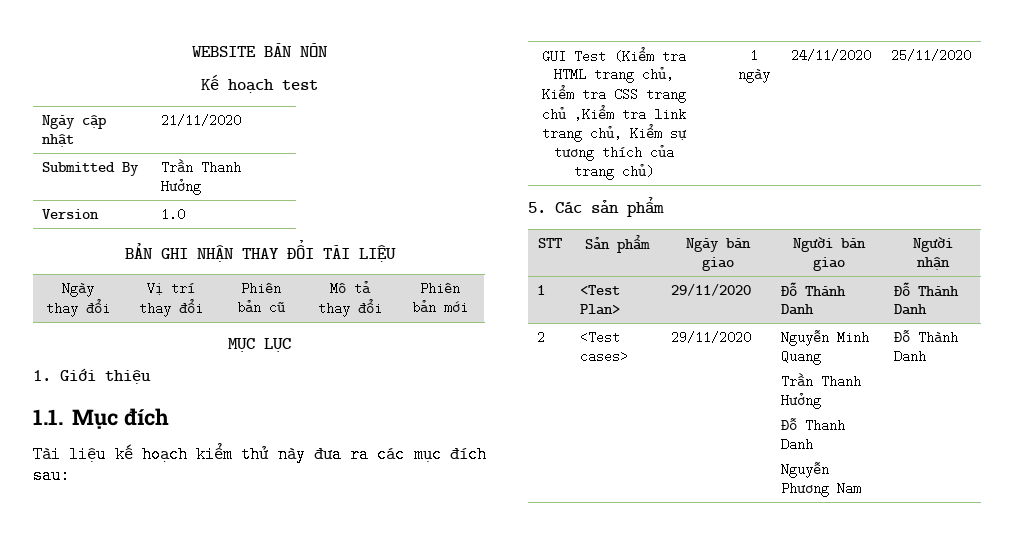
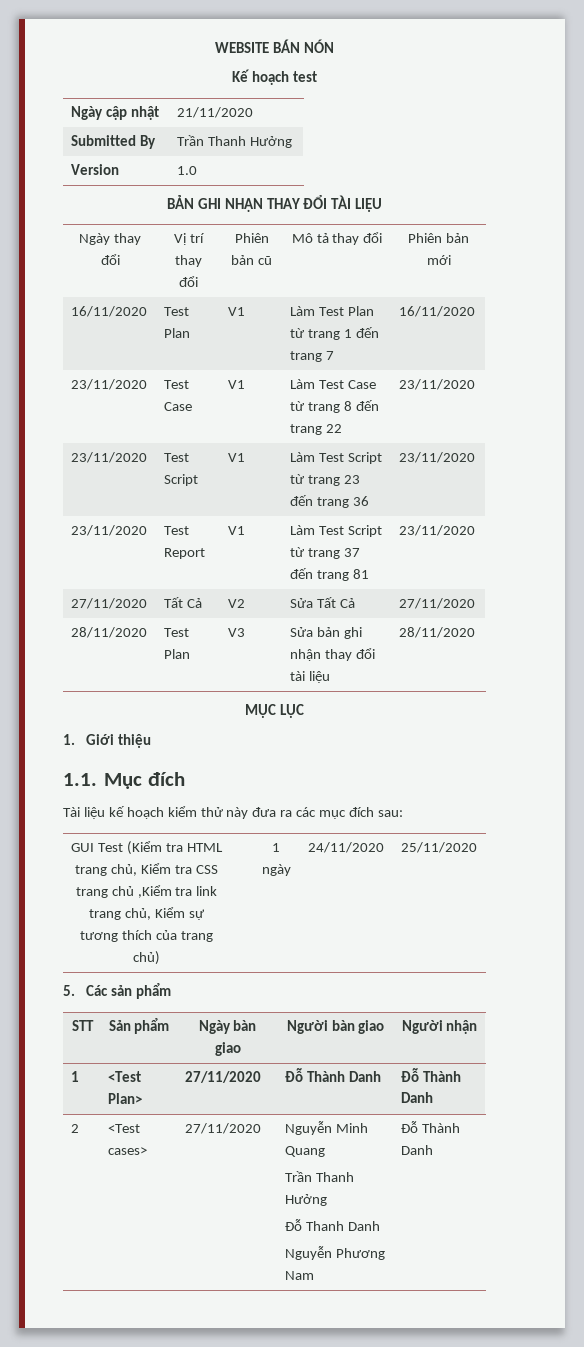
+ 16/11/2020 | Test Plan | V1 | Làm Test Plan từ trang 1 đến trang 7 | 16/11/2020
+ 23/11/2020 | Test Case | V1 | Làm Test Case từ trang 8 đến trang 22 | 23/11/2020
+ 23/11/2020 | Test Script | V1 | Làm Test Script từ trang 23 đến trang 36 | 23/11/2020
+ 23/11/2020 | Test Report | V1 | Làm Test Script từ trang 37 đến trang 81 | 23/11/2020
+ 27/11/2020 | Tất Cả | V2 | Sửa Tất Cả | 27/11/2020
+ 28/11/2020 | Test Plan | V3 | Sửa bản ghi nhận thay đổi tài liệu | 28/11/2020
- 1 | <Test Plan> | 29/11/2020 | Đỗ Thành Danh | Đỗ Thành Danh
+ 1 | <Test Plan> | 27/11/2020 | Đỗ Thành Danh | Đỗ Thành Danh
- 2 | <Test cases> | 29/11/2020 | Nguyễn Minh Quang
+ 2 | <Test cases> | 27/11/2020 | Nguyễn Minh Quang

